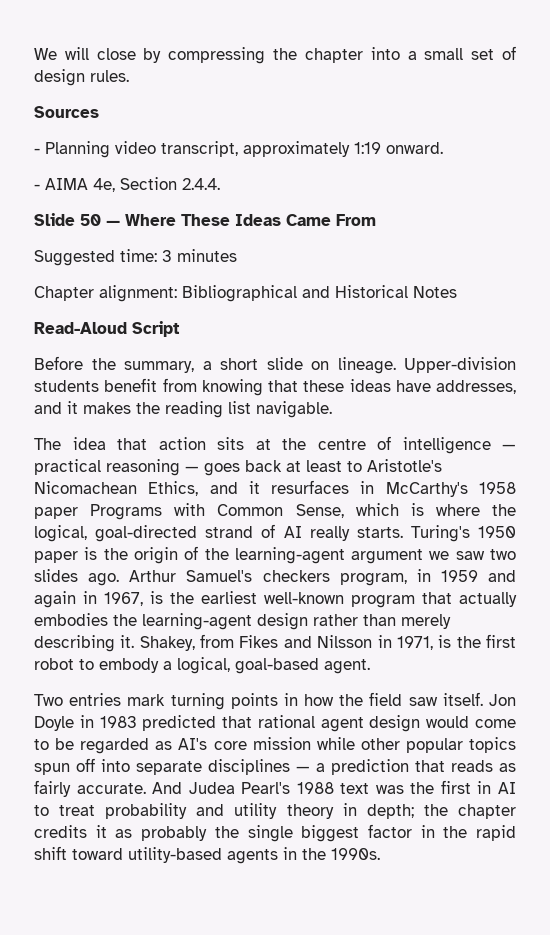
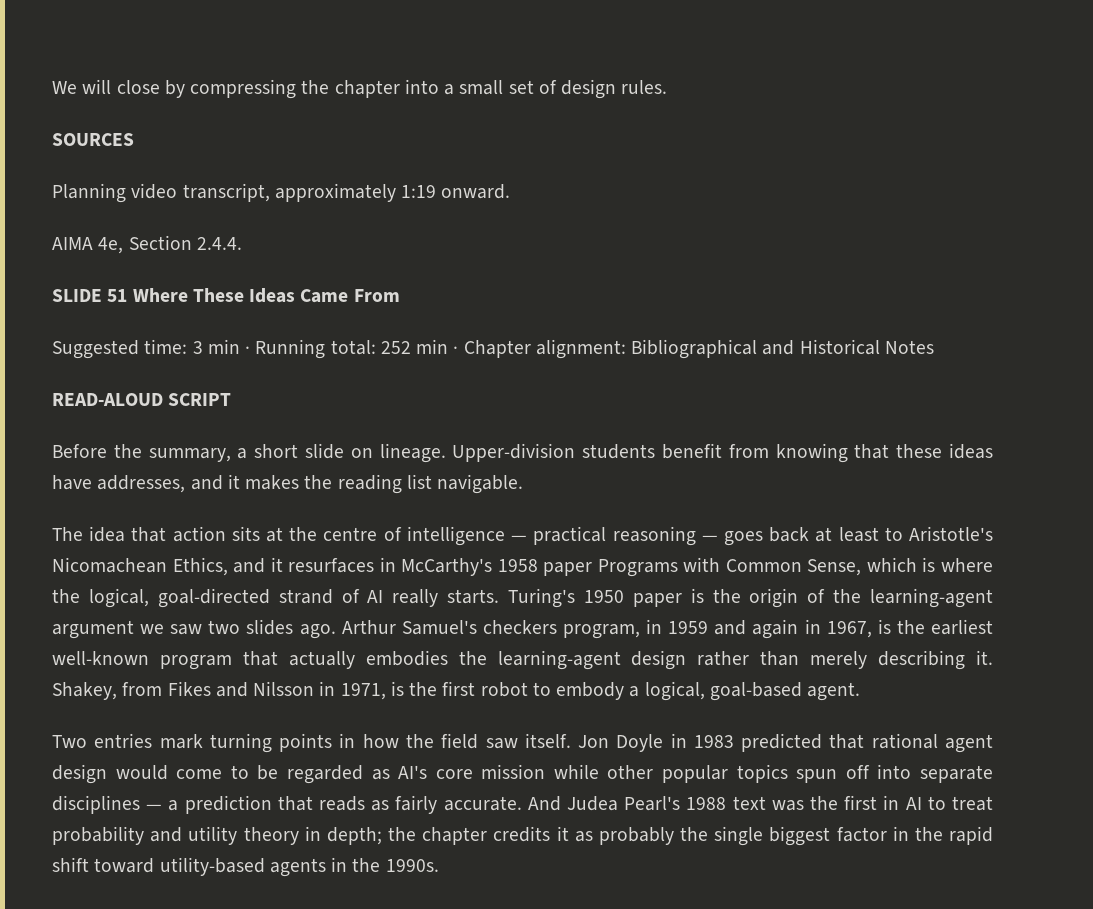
- Sources
- - Planning video transcript, approximately 1:19 onward.
+ SOURCES
+ Planning video transcript, approximately 1:19 onward.
- - AIMA 4e, Section 2.4.4.
+ AIMA 4e, Section 2.4.4.
- Slide 50 — Where These Ideas Came From
+ SLIDE 51 Where These Ideas Came From
- Suggested time: 3 minutes
- Chapter alignment: Bibliographical and Historical Notes
+ Suggested time: 3 min · Running total: 252 min · Chapter alignment: Bibliographical and Historical Notes
- Read-Aloud Script
+ READ-ALOUD SCRIPT

